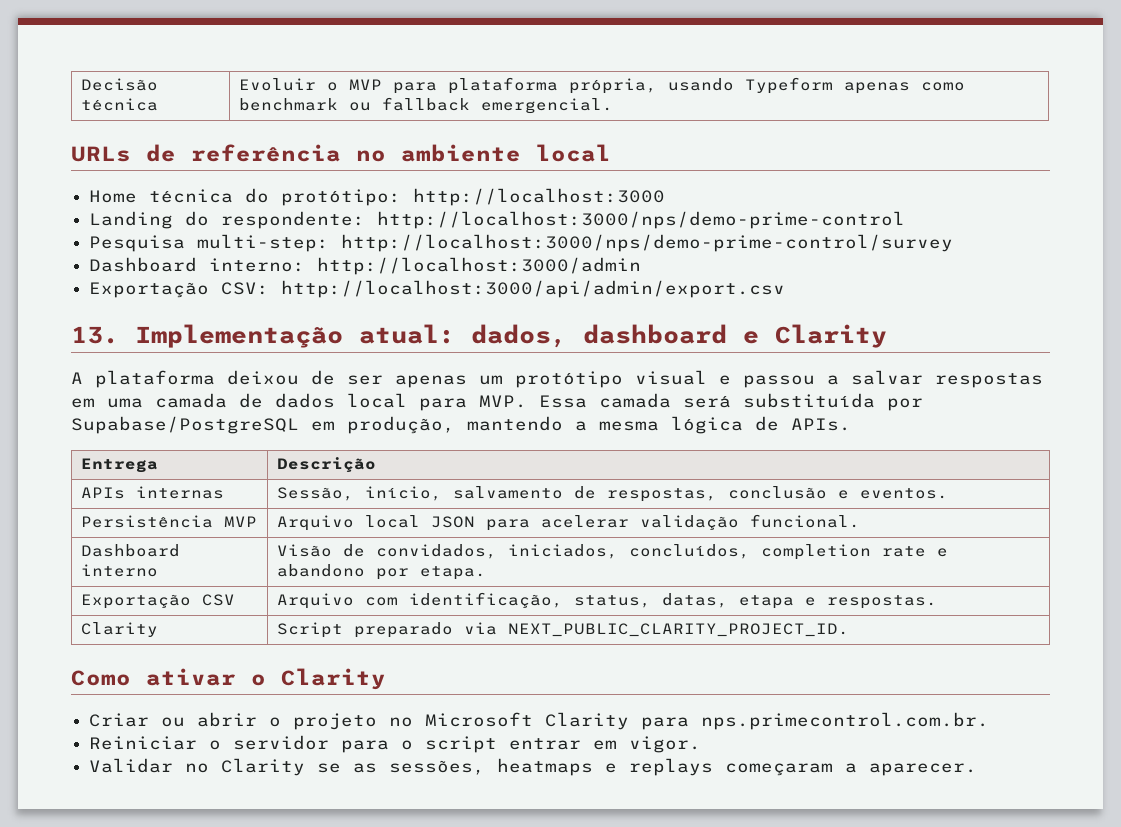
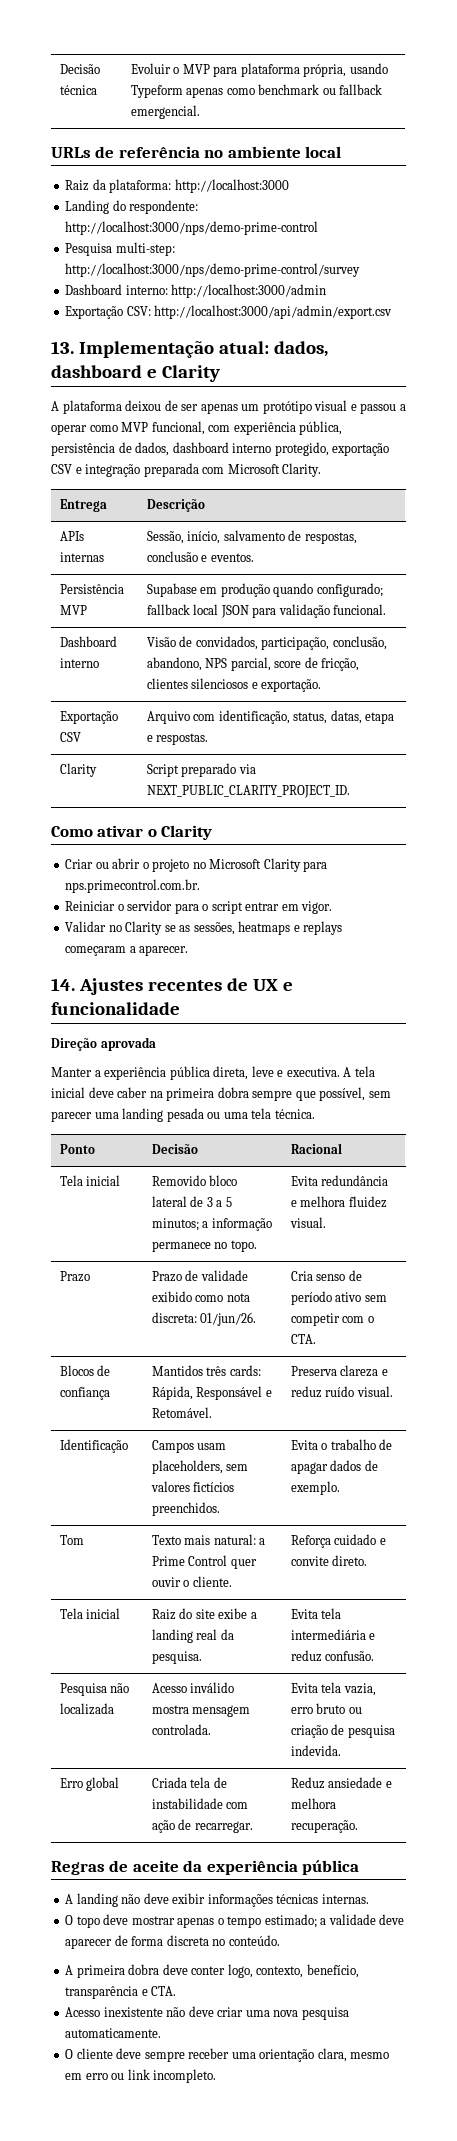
- Home técnica do protótipo: http://localhost:3000
+ Raiz da plataforma: http://localhost:3000
- A plataforma deixou de ser apenas um protótipo visual e passou a salvar respostas em uma camada de dados local para MVP. Essa camada será substituída por Supabase/PostgreSQL em produção, mantendo a mesma lógica de APIs.
+ A plataforma deixou de ser apenas um protótipo visual e passou a operar como MVP funcional, com experiência pública, persistência de dados, dashboard interno protegido, exportação CSV e integração preparada com Microsoft Clarity.
- Persistência MVP | Arquivo local JSON para acelerar validação funcional.
+ Persistência MVP | Supabase em produção quando configurado; fallback local JSON para validação funcional.
- Dashboard interno | Visão de convidados, iniciados, concluídos, completion rate e abandono por etapa.
+ Dashboard interno | Visão de convidados, participação, conclusão, abandono, NPS parcial, score de fricção, clientes silenciosos e exportação.
+ 14. Ajustes recentes de UX e funcionalidade
+ Direção aprovada
+ Manter a experiência pública direta, leve e executiva. A tela inicial deve caber na primeira dobra sempre que possível, sem parecer uma landing pesada ou uma tela técnica.
+ Ponto | Decisão | Racional
+ Tela inicial | Removido bloco lateral de 3 a 5 minutos; a informação permanece no topo. | Evita redundância e melhora fluidez visual.
+ Prazo | Prazo de validade exibido como nota discreta: 01/jun/26. | Cria senso de período ativo sem competir com o CTA.
+ Blocos de confiança | Mantidos três cards: Rápida, Responsável e Retomável. | Preserva clareza e reduz ruído visual.
+ Identificação | Campos usam placeholders, sem valores fictícios preenchidos. | Evita o trabalho de apagar dados de exemplo.
+ Tom | Texto mais natural: a Prime Control quer ouvir o cliente. | Reforça cuidado e convite direto.
+ Tela inicial | Raiz do site exibe a landing real da pesquisa. | Evita tela intermediária e reduz confusão.
+ Pesquisa não localizada | Acesso inválido mostra mensagem controlada. | Evita tela vazia, erro bruto ou criação de pesquisa indevida.
+ Erro global | Criada tela de instabilidade com ação de recarregar. | Reduz ansiedade e melhora recuperação.
+ Regras de aceite da experiência pública
+ A landing não deve exibir informações técnicas internas.
+ O topo deve mostrar apenas o tempo estimado; a validade deve aparecer de forma discreta no conteúdo.
+ A primeira dobra deve conter logo, contexto, benefício, transparência e CTA.
+ Acesso inexistente não deve criar uma nova pesquisa automaticamente.
+ O cliente deve sempre receber uma orientação clara, mesmo em erro ou link incompleto.

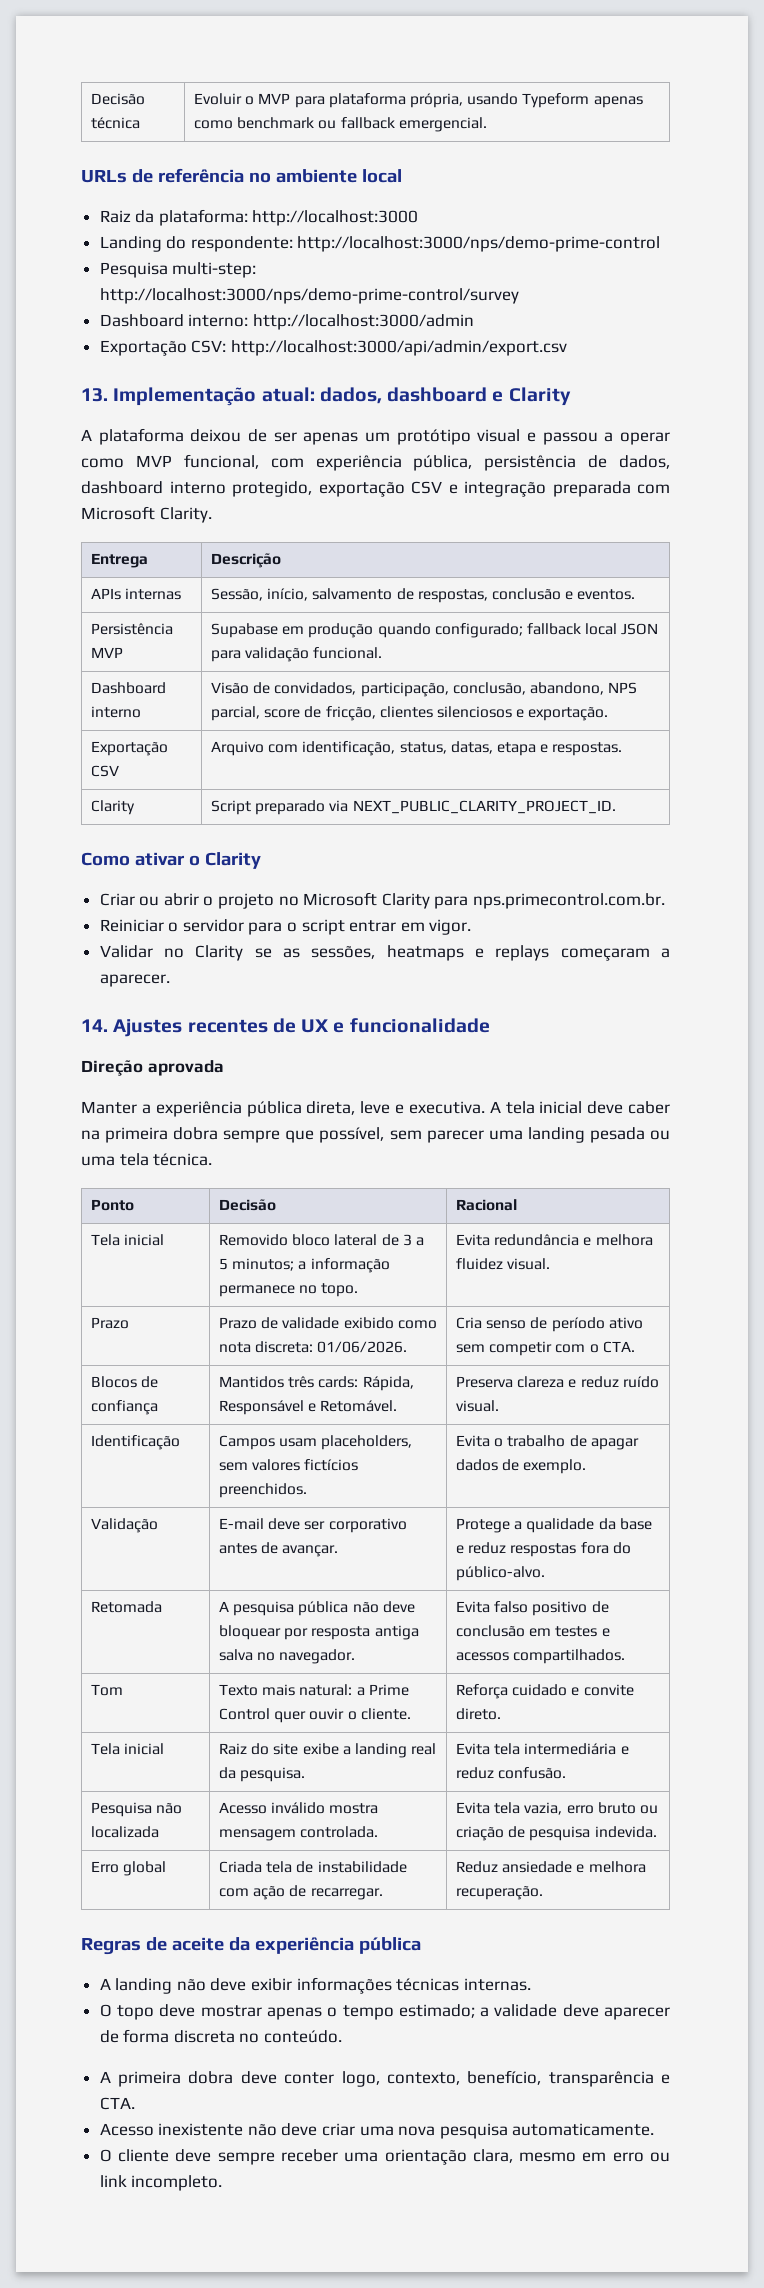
- Prazo | Prazo de validade exibido como nota discreta: 01/jun/26. | Cria senso de período ativo sem competir com o CTA.
+ Prazo | Prazo de validade exibido como nota discreta: 01/06/2026. | Cria senso de período ativo sem competir com o CTA.
+ Validação | E-mail deve ser corporativo antes de avançar. | Protege a qualidade da base e reduz respostas fora do público-alvo.
+ Retomada | A pesquisa pública não deve bloquear por resposta antiga salva no navegador. | Evita falso positivo de conclusão em testes e acessos compartilhados.

